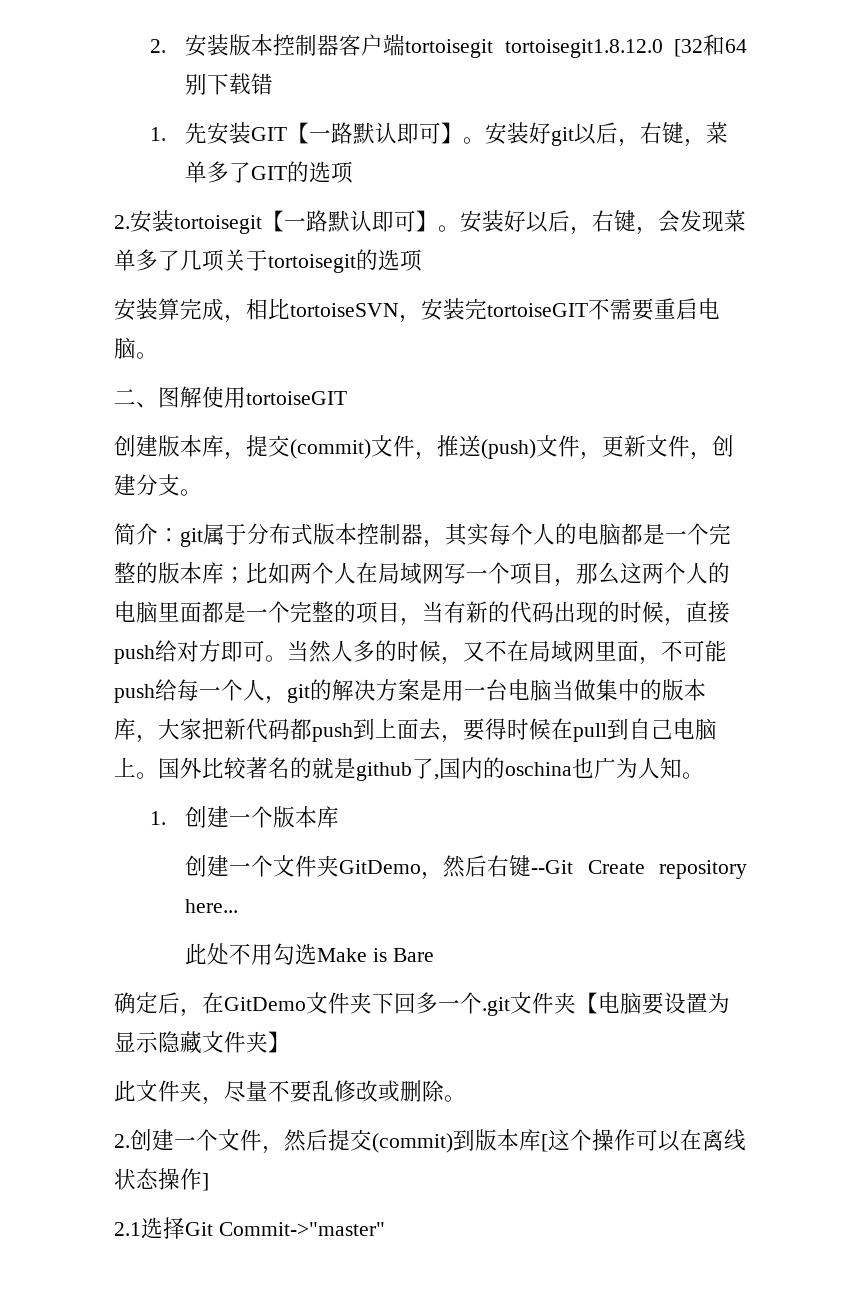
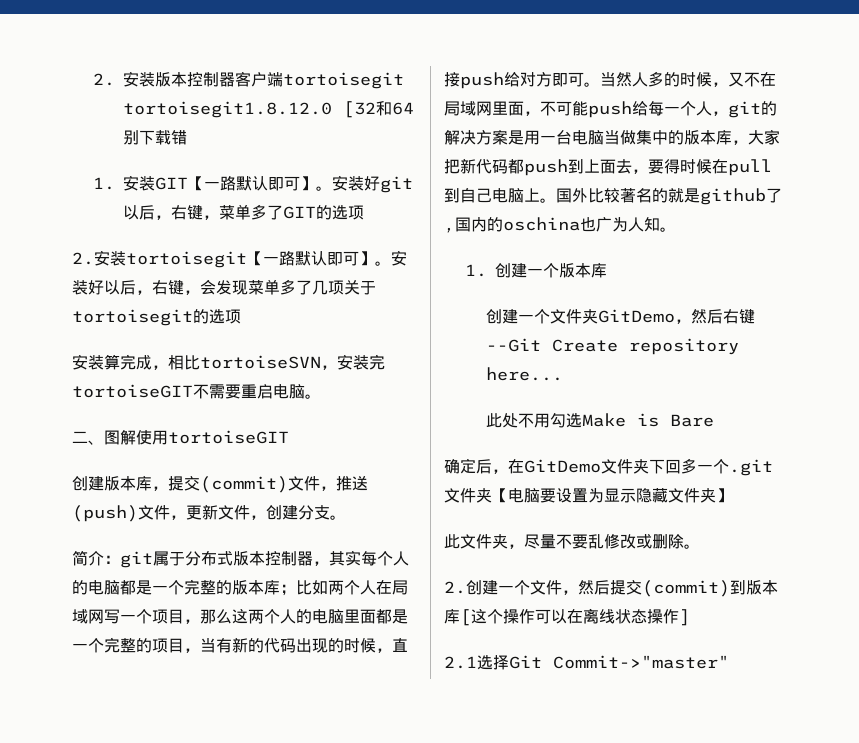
- 1.先安装GIT【一路默认即可】。
+ 1.安装GIT【一路默认即可】。

